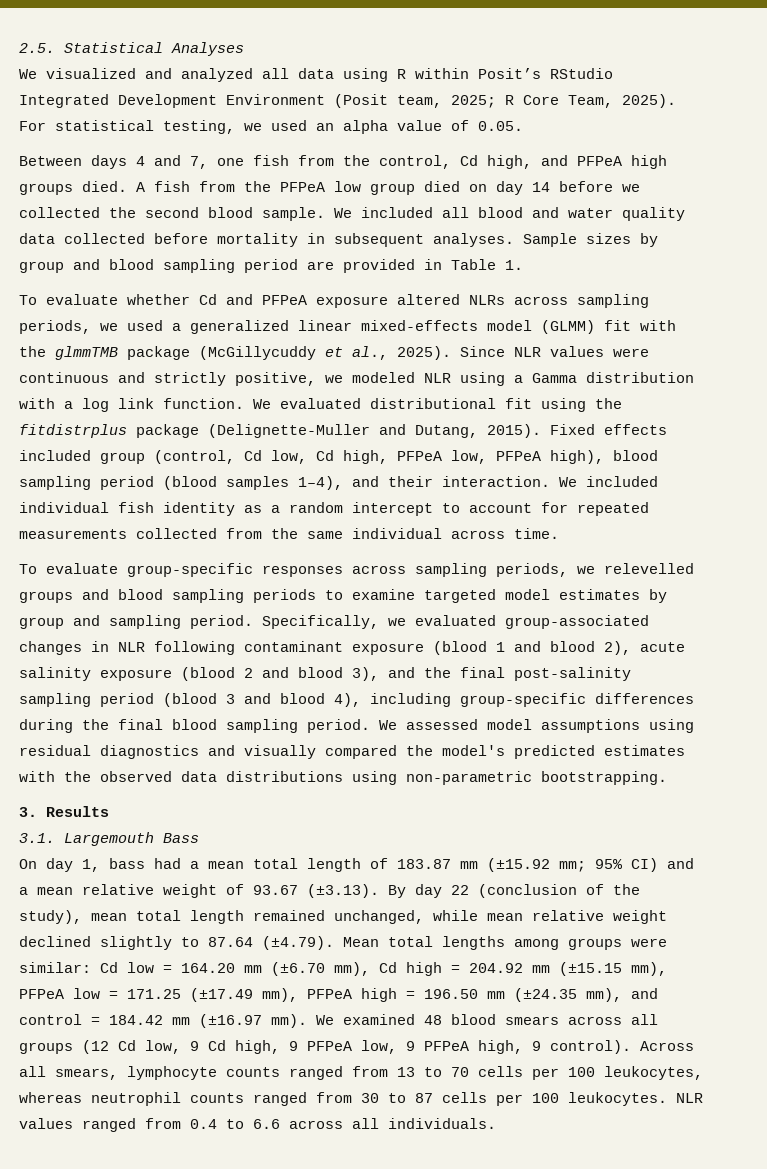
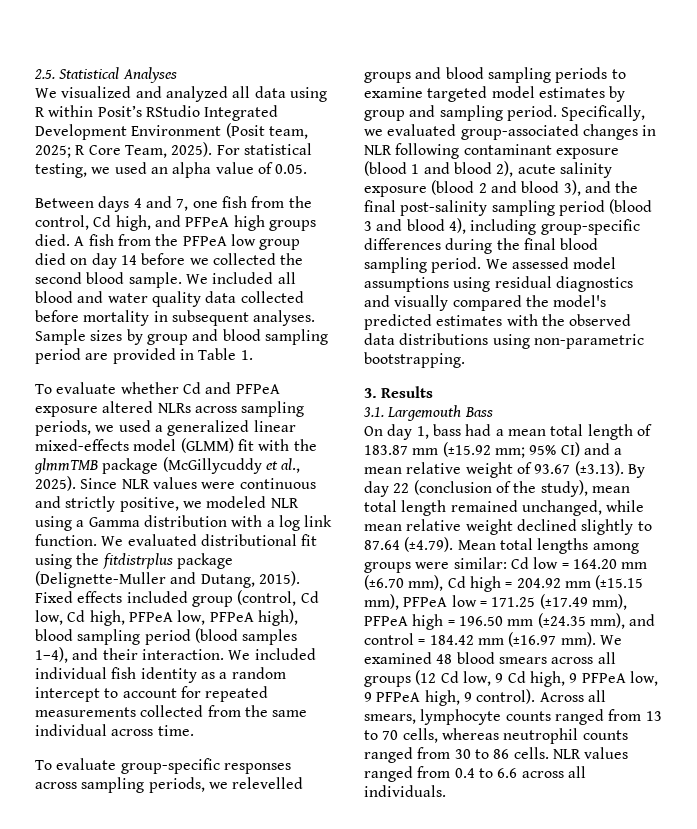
- Across all smears, lymphocyte counts ranged from 13 to 70 cells per 100 leukocytes, whereas neutrophil counts ranged from 30 to 87 cells per 100 leukocytes.
+ Across all smears, lymphocyte counts ranged from 13 to 70 cells, whereas neutrophil counts ranged from 30 to 86 cells.

